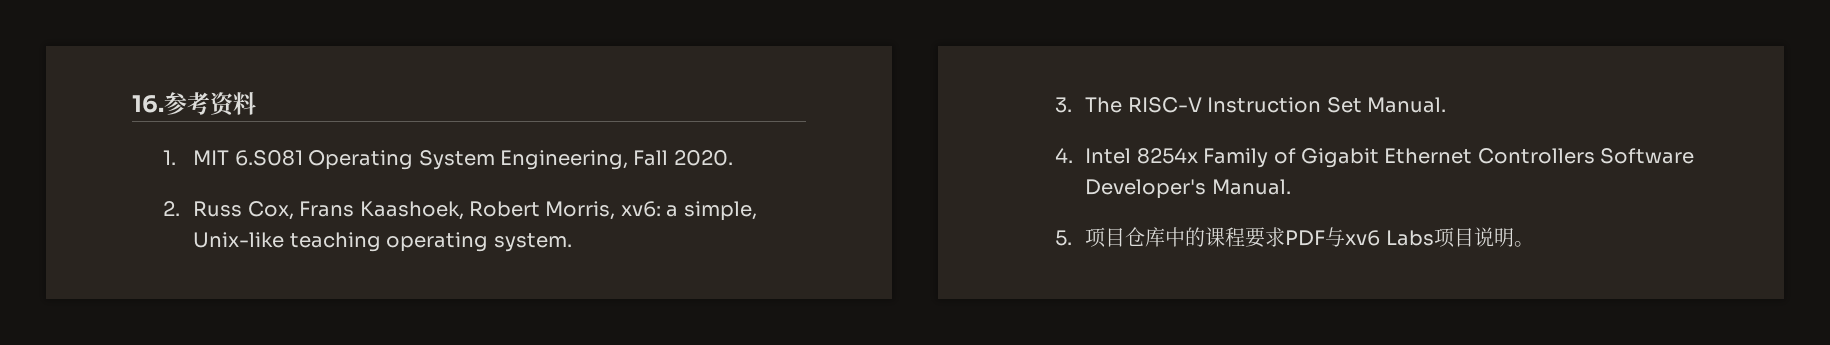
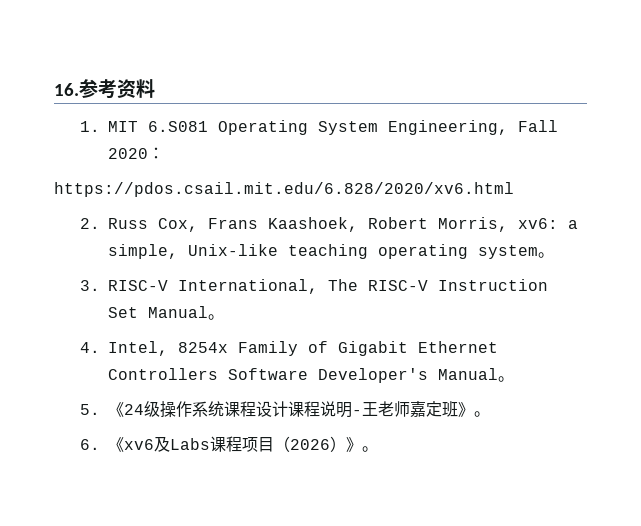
- 1. MIT 6.S081 Operating System Engineering, Fall 2020.
+ 1. MIT 6.S081 Operating System Engineering, Fall 2020：
+ https://pdos.csail.mit.edu/6.828/2020/xv6.html
- 2. Russ Cox, Frans Kaashoek, Robert Morris, xv6: a simple, Unix-like teaching operating system.
+ 2. Russ Cox, Frans Kaashoek, Robert Morris, xv6: a simple, Unix-like teaching operating system。
- 3. The RISC-V Instruction Set Manual.
+ 3. RISC-V International, The RISC-V Instruction Set Manual。
- 4. Intel 8254x Family of Gigabit Ethernet Controllers Software Developer's Manual.
+ 4. Intel, 8254x Family of Gigabit Ethernet Controllers Software Developer's Manual。
- 5.项目仓库中的课程要求PDF与xv6 Labs项目说明。
+ 5.《24级操作系统课程设计课程说明-王老师嘉定班》。
+ 6.《xv6及Labs课程项目（2026）》。

